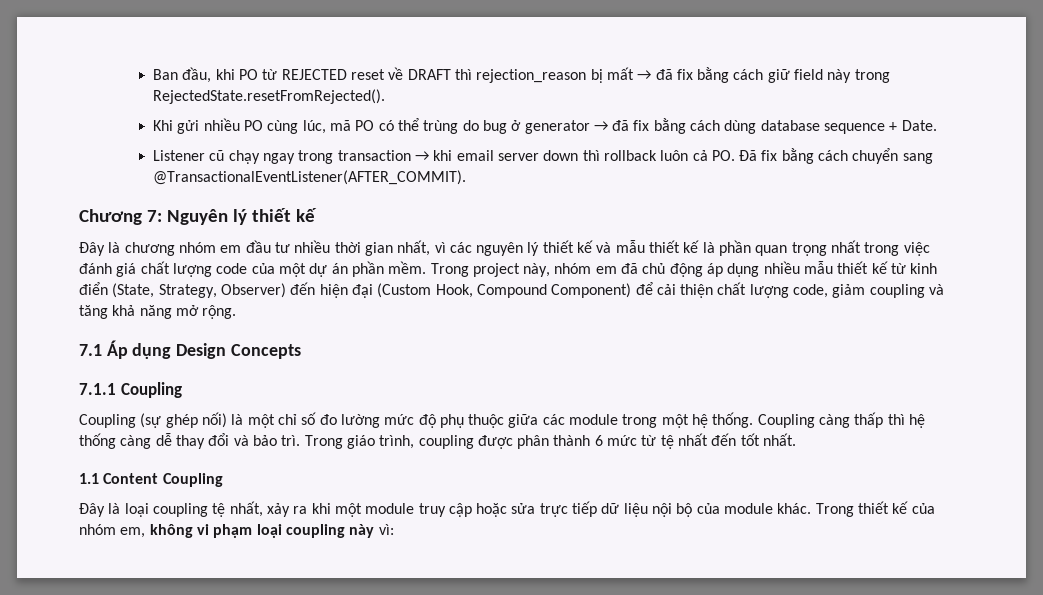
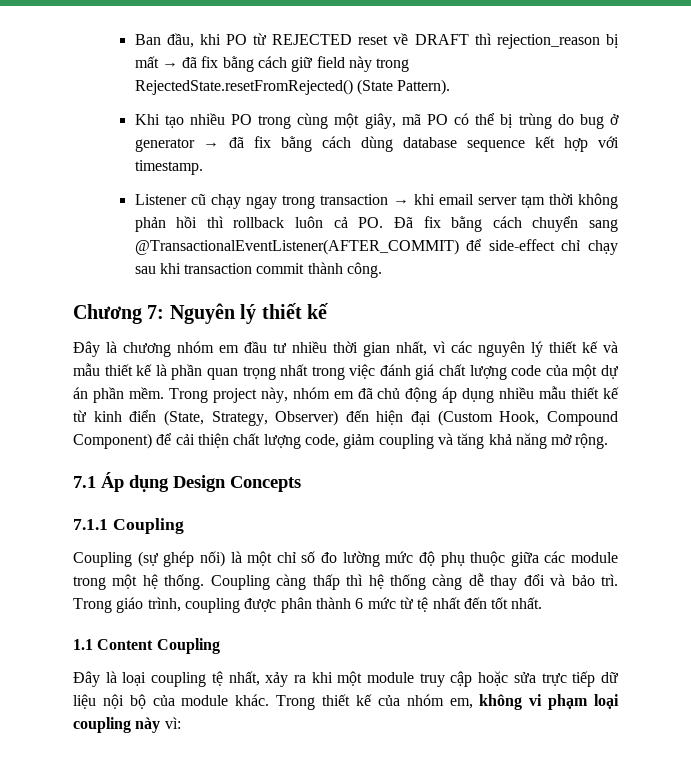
- Ban đầu, khi PO từ REJECTED reset về DRAFT thì rejection_reason bị mất → đã fix bằng cách giữ field này trong RejectedState.resetFromRejected().
+ Ban đầu, khi PO từ REJECTED reset về DRAFT thì rejection_reason bị mất → đã fix bằng cách giữ field này trong RejectedState.resetFromRejected() (State Pattern).
- Khi gửi nhiều PO cùng lúc, mã PO có thể trùng do bug ở generator → đã fix bằng cách dùng database sequence + Date.
+ Khi tạo nhiều PO trong cùng một giây, mã PO có thể bị trùng do bug ở generator → đã fix bằng cách dùng database sequence kết hợp với timestamp.
- Listener cũ chạy ngay trong transaction → khi email server down thì rollback luôn cả PO. Đã fix bằng cách chuyển sang @TransactionalEventListener(AFTER_COMMIT).
+ Listener cũ chạy ngay trong transaction → khi email server tạm thời không phản hồi thì rollback luôn cả PO. Đã fix bằng cách chuyển sang @TransactionalEventListener(AFTER_COMMIT) để side-effect chỉ chạy sau khi transaction commit thành công.

